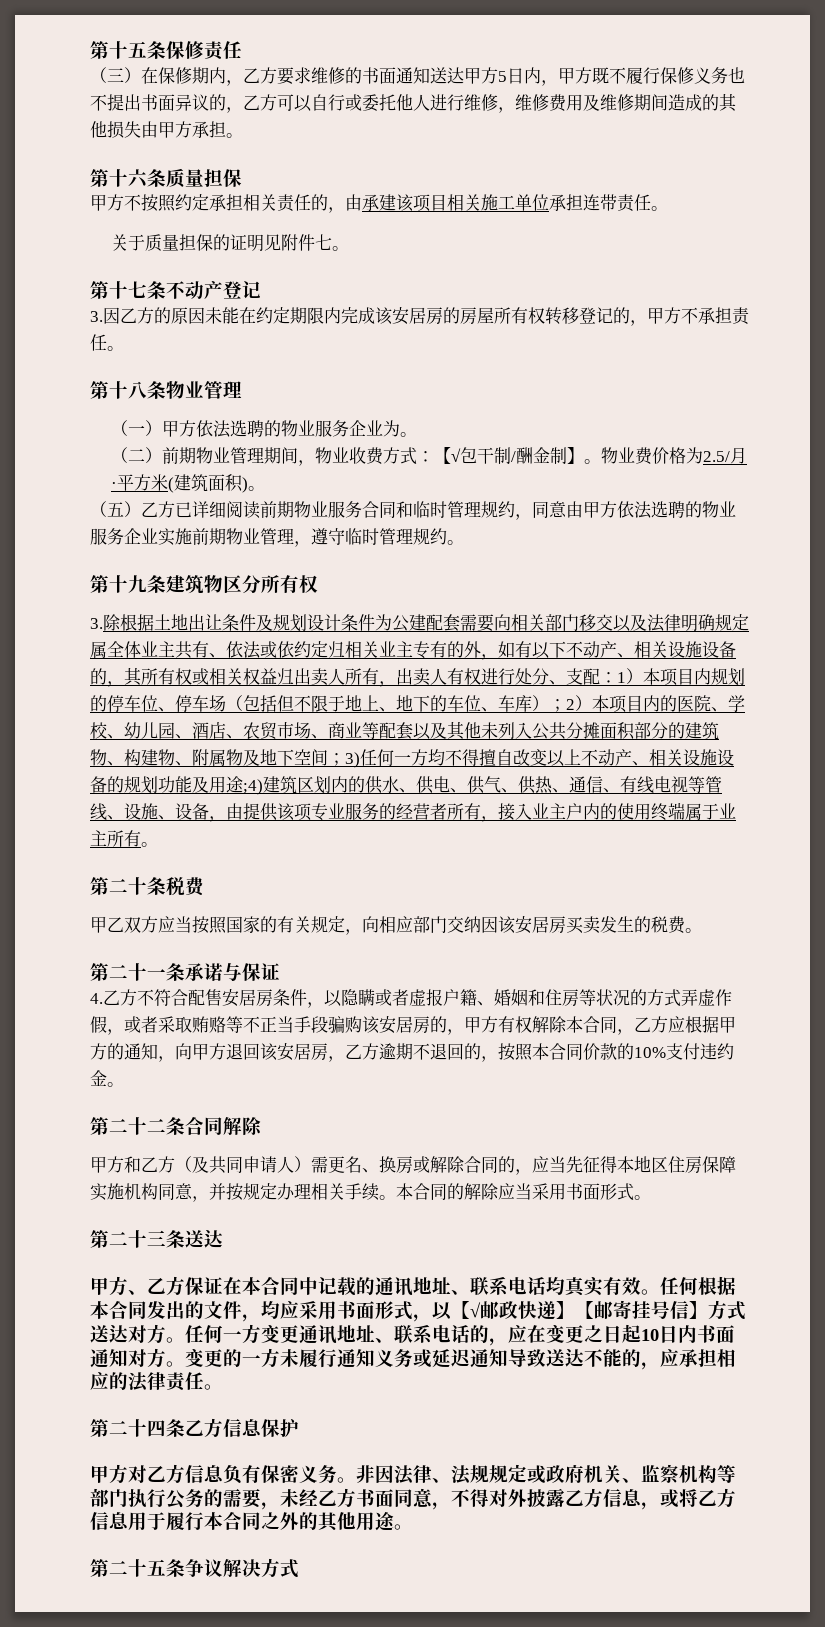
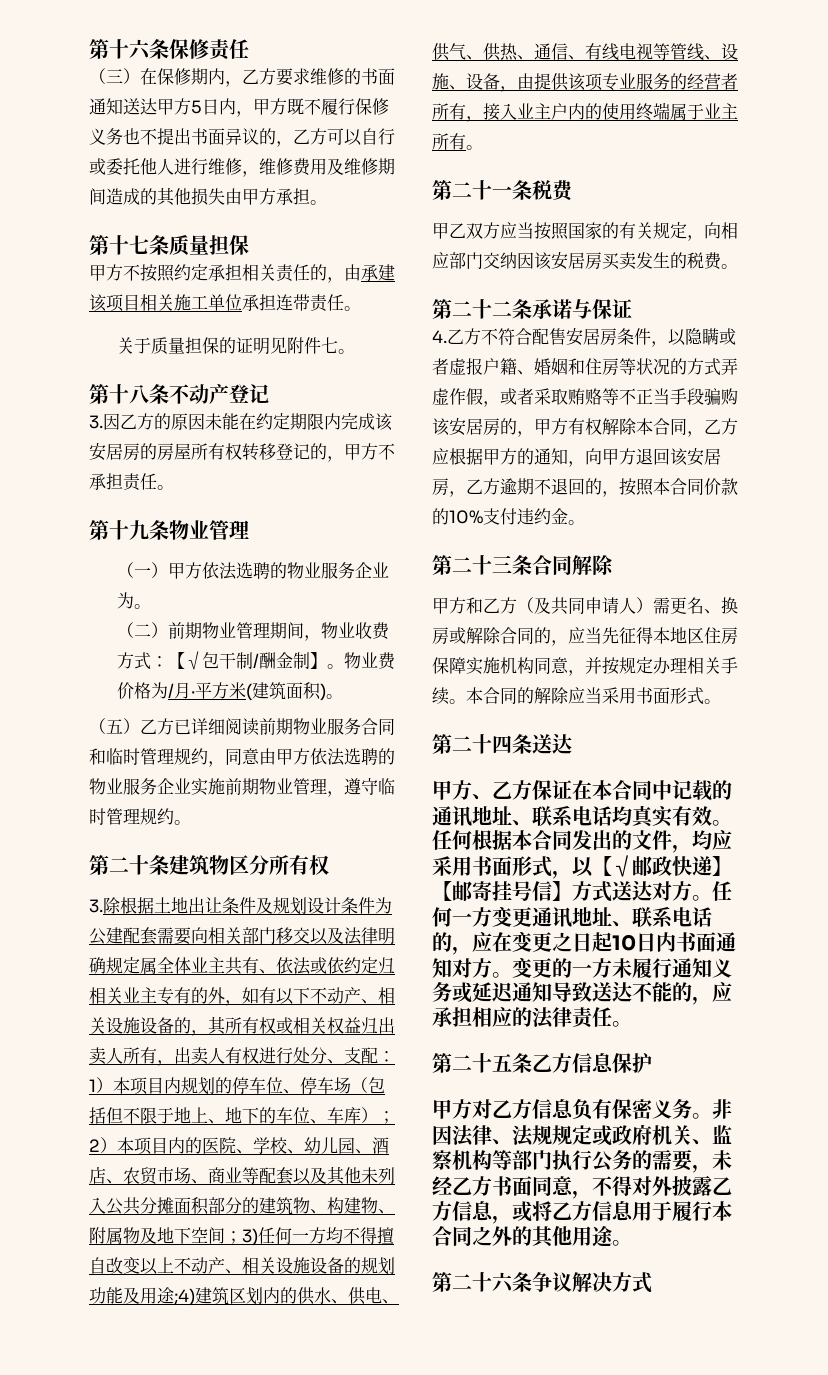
- 第十五条保修责任
+ 第十六条保修责任
- 第十六条质量担保
+ 第十七条质量担保
- 第十七条不动产登记
+ 第十八条不动产登记
- 第十八条物业管理
+ 第十九条物业管理
- 物业费价格为2.5/月·平方米(建筑面积)。
+ 物业费价格为/月·平方米(建筑面积)。
- 第十九条建筑物区分所有权
+ 第二十条建筑物区分所有权
- 第二十条税费
+ 第二十一条税费
- 第二十一条承诺与保证
+ 第二十二条承诺与保证
- 第二十二条合同解除
+ 第二十三条合同解除
- 第二十三条送达
+ 第二十四条送达
- 第二十四条乙方信息保护
+ 第二十五条乙方信息保护
- 第二十五条争议解决方式
+ 第二十六条争议解决方式

